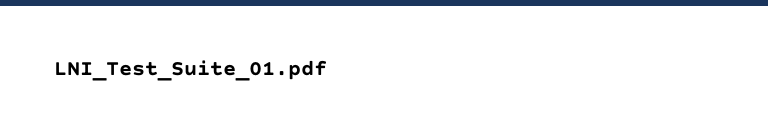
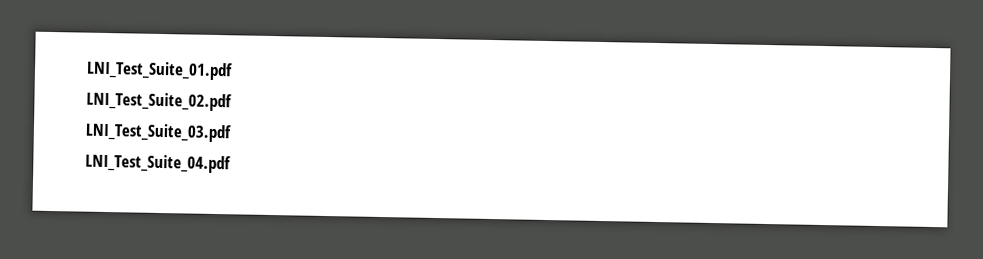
+ LNI_Test_Suite_02.pdf
+ LNI_Test_Suite_03.pdf
+ LNI_Test_Suite_04.pdf

